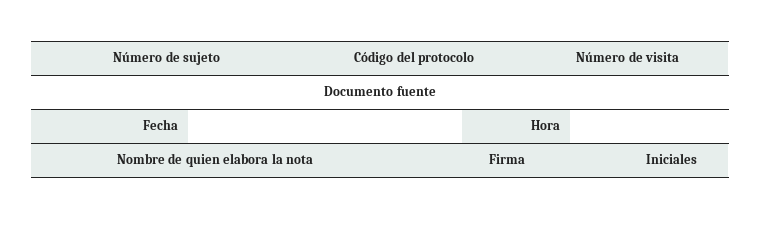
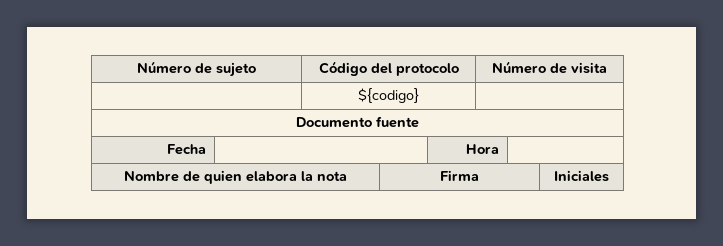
+ | ${codigo} |

